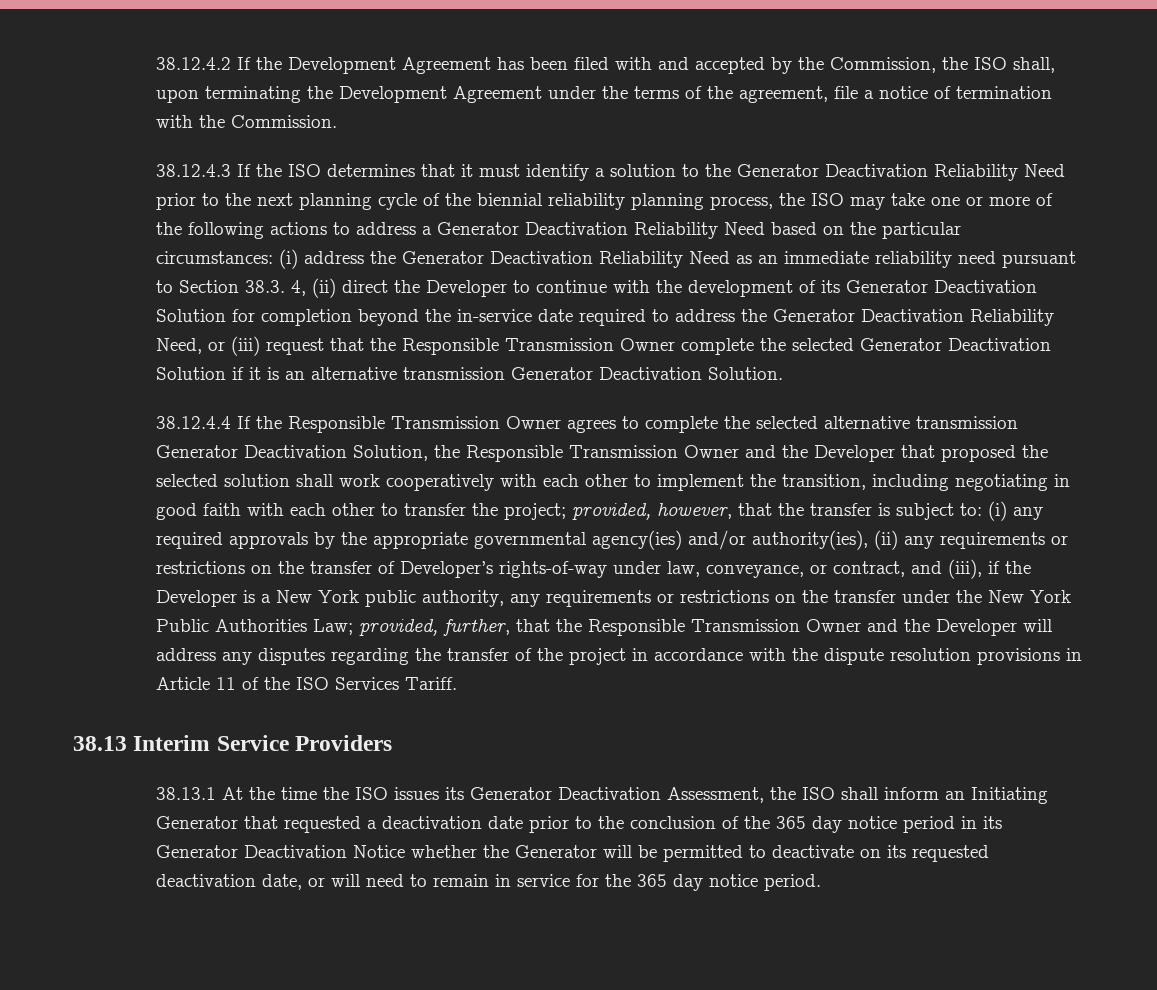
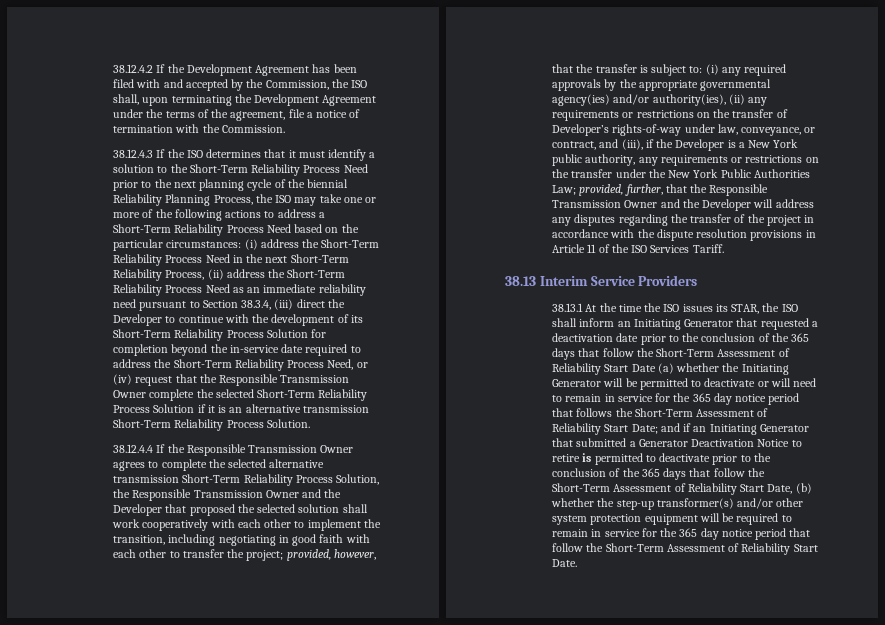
- 38.12.4.3 If the ISO determines that it must identify a solution to the Generator Deactivation Reliability Need prior to the next planning cycle of the biennial reliability planning process, the ISO may take one or more of the following actions to address a Generator Deactivation Reliability Need based on the particular circumstances:
+ 38.12.4.3 If the ISO determines that it must identify a solution to the Short-Term Reliability Process Need prior to the next planning cycle of the biennial Reliability Planning Process, the ISO may take one or more of the following actions to address a Short-Term Reliability Process Need based on the particular circumstances:
- (i) address the Generator Deactivation Reliability Need as an immediate reliability need pursuant to Section 38.3. 4, (ii) direct the Developer to continue with the development of its Generator Deactivation Solution for completion beyond the in-service date required to address the Generator Deactivation Reliability Need, or (iii) request that the Responsible Transmission Owner complete the selected Generator Deactivation Solution if it is an alternative transmission Generator Deactivation Solution.
+ (i) address the Short-Term Reliability Process Need in the next Short-Term Reliability Process, (ii) address the Short-Term Reliability Process Need as an immediate reliability need pursuant to Section 38.3.4, (iii) direct the Developer to continue with the development of its Short-Term Reliability Process Solution for completion beyond the in-service date required to address the Short-Term Reliability Process Need, or (iv) request that the Responsible Transmission Owner complete the selected Short-Term Reliability Process Solution if it is an alternative transmission Short-Term Reliability Process Solution.
- 38.12.4.4 If the Responsible Transmission Owner agrees to complete the selected alternative transmission Generator Deactivation Solution, the Responsible Transmission Owner and the Developer that proposed the selected solution shall work cooperatively with each other to implement the transition, including negotiating in good faith with each other to transfer the project;
+ 38.12.4.4 If the Responsible Transmission Owner agrees to complete the selected alternative transmission Short-Term Reliability Process Solution, the Responsible Transmission Owner and the Developer that proposed the selected solution shall work cooperatively with each other to implement the transition, including negotiating in good faith with each other to transfer the project;
- 38.13.1 At the time the ISO issues its Generator Deactivation Assessment, the ISO shall inform an Initiating Generator that requested a deactivation date prior to the conclusion of the 365 day notice period in its Generator Deactivation Notice whether the Generator will be permitted to deactivate on its requested deactivation date, or will need to remain in service for the 365 day notice period.
+ 38.13.1 At the time the ISO issues its STAR, the ISO shall inform an Initiating Generator that requested a deactivation date prior to the conclusion of the 365 days that follow the Short-Term Assessment of Reliability Start Date (a) whether the Initiating Generator will be permitted to deactivate or will need to remain in service for the 365 day notice period that follows the Short-Term Assessment of Reliability Start Date; and if an Initiating Generator that submitted a Generator Deactivation Notice to retire is permitted to deactivate prior to the conclusion of the 365 days that follow the Short-Term Assessment of Reliability Start Date, (b) whether the step-up transformer(s) and/or other system protection equipment will be required to remain in service for the 365 day notice period that follow the Short-Term Assessment of Reliability Start Date.

